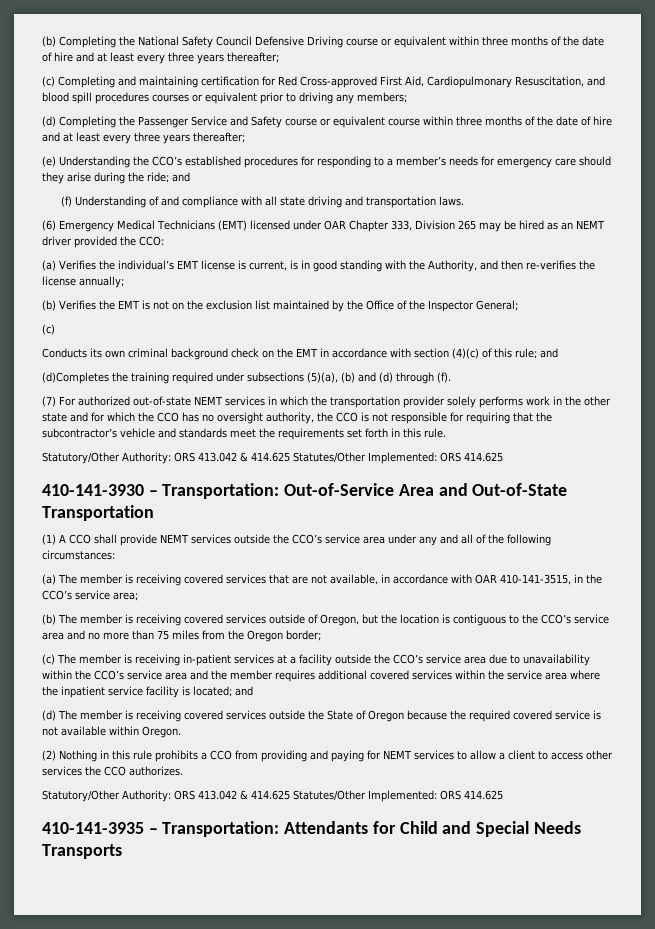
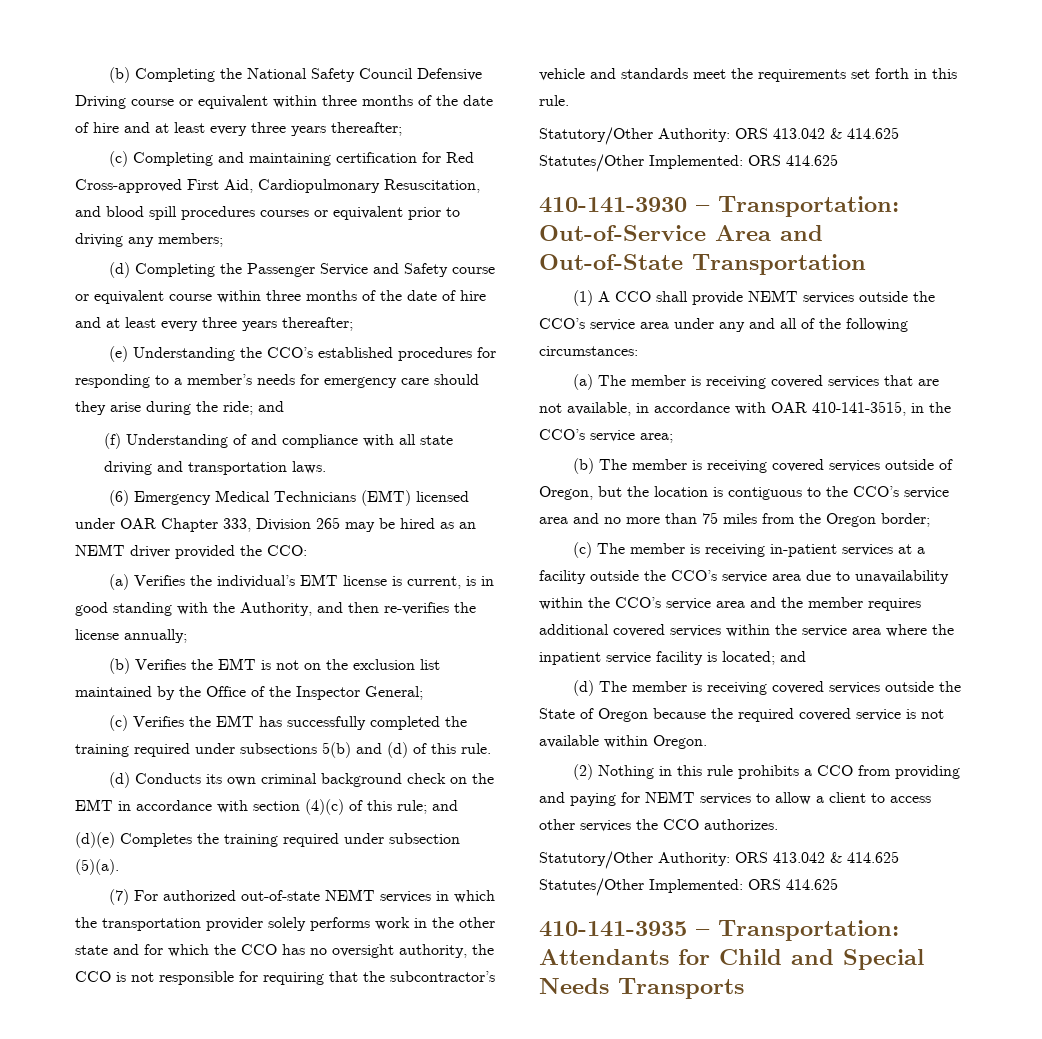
  (b) Verifies the EMT is not on the exclusion list maintained by the Office of the Inspector General;
- (c)
- Conducts its own criminal background check on the EMT in accordance with section (4)(c) of this rule; and
+ (c) Verifies the EMT has successfully completed the training required under subsections 5(b) and (d) of this rule.
+ (d) Conducts its own criminal background check on the EMT in accordance with section (4)(c) of this rule; and
- (d)Completes the training required under subsections (5)(a), (b) and (d) through (f).
+ (d)(e) Completes the training required under subsection (5)(a).

